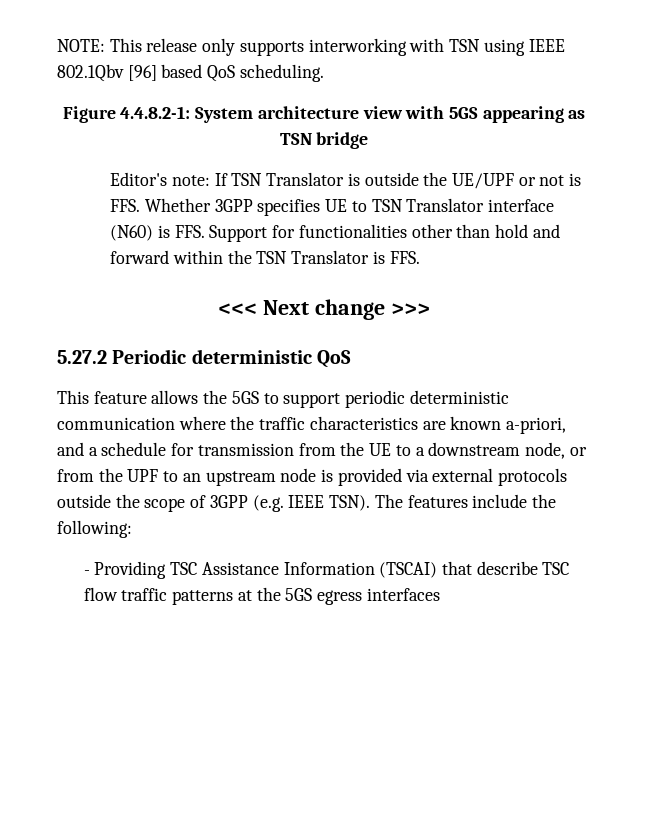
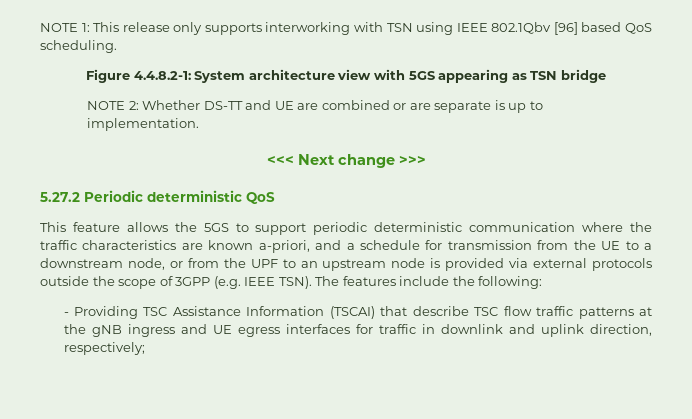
- NOTE: This release only supports interworking with TSN using IEEE 802.1Qbv [96] based QoS scheduling.
+ NOTE 1: This release only supports interworking with TSN using IEEE 802.1Qbv [96] based QoS scheduling.
- Editor's note: If TSN Translator is outside the UE/UPF or not is FFS. Whether 3GPP specifies UE to TSN Translator interface (N60) is FFS. Support for functionalities other than hold and forward within the TSN Translator is FFS.
+ NOTE 2: Whether DS-TT and UE are combined or are separate is up to implementation.
- - Providing TSC Assistance Information (TSCAI) that describe TSC flow traffic patterns at the 5GS egress interfaces
+ - Providing TSC Assistance Information (TSCAI) that describe TSC flow traffic patterns at the gNB ingress and UE egress interfaces for traffic in downlink and uplink direction, respectively;

